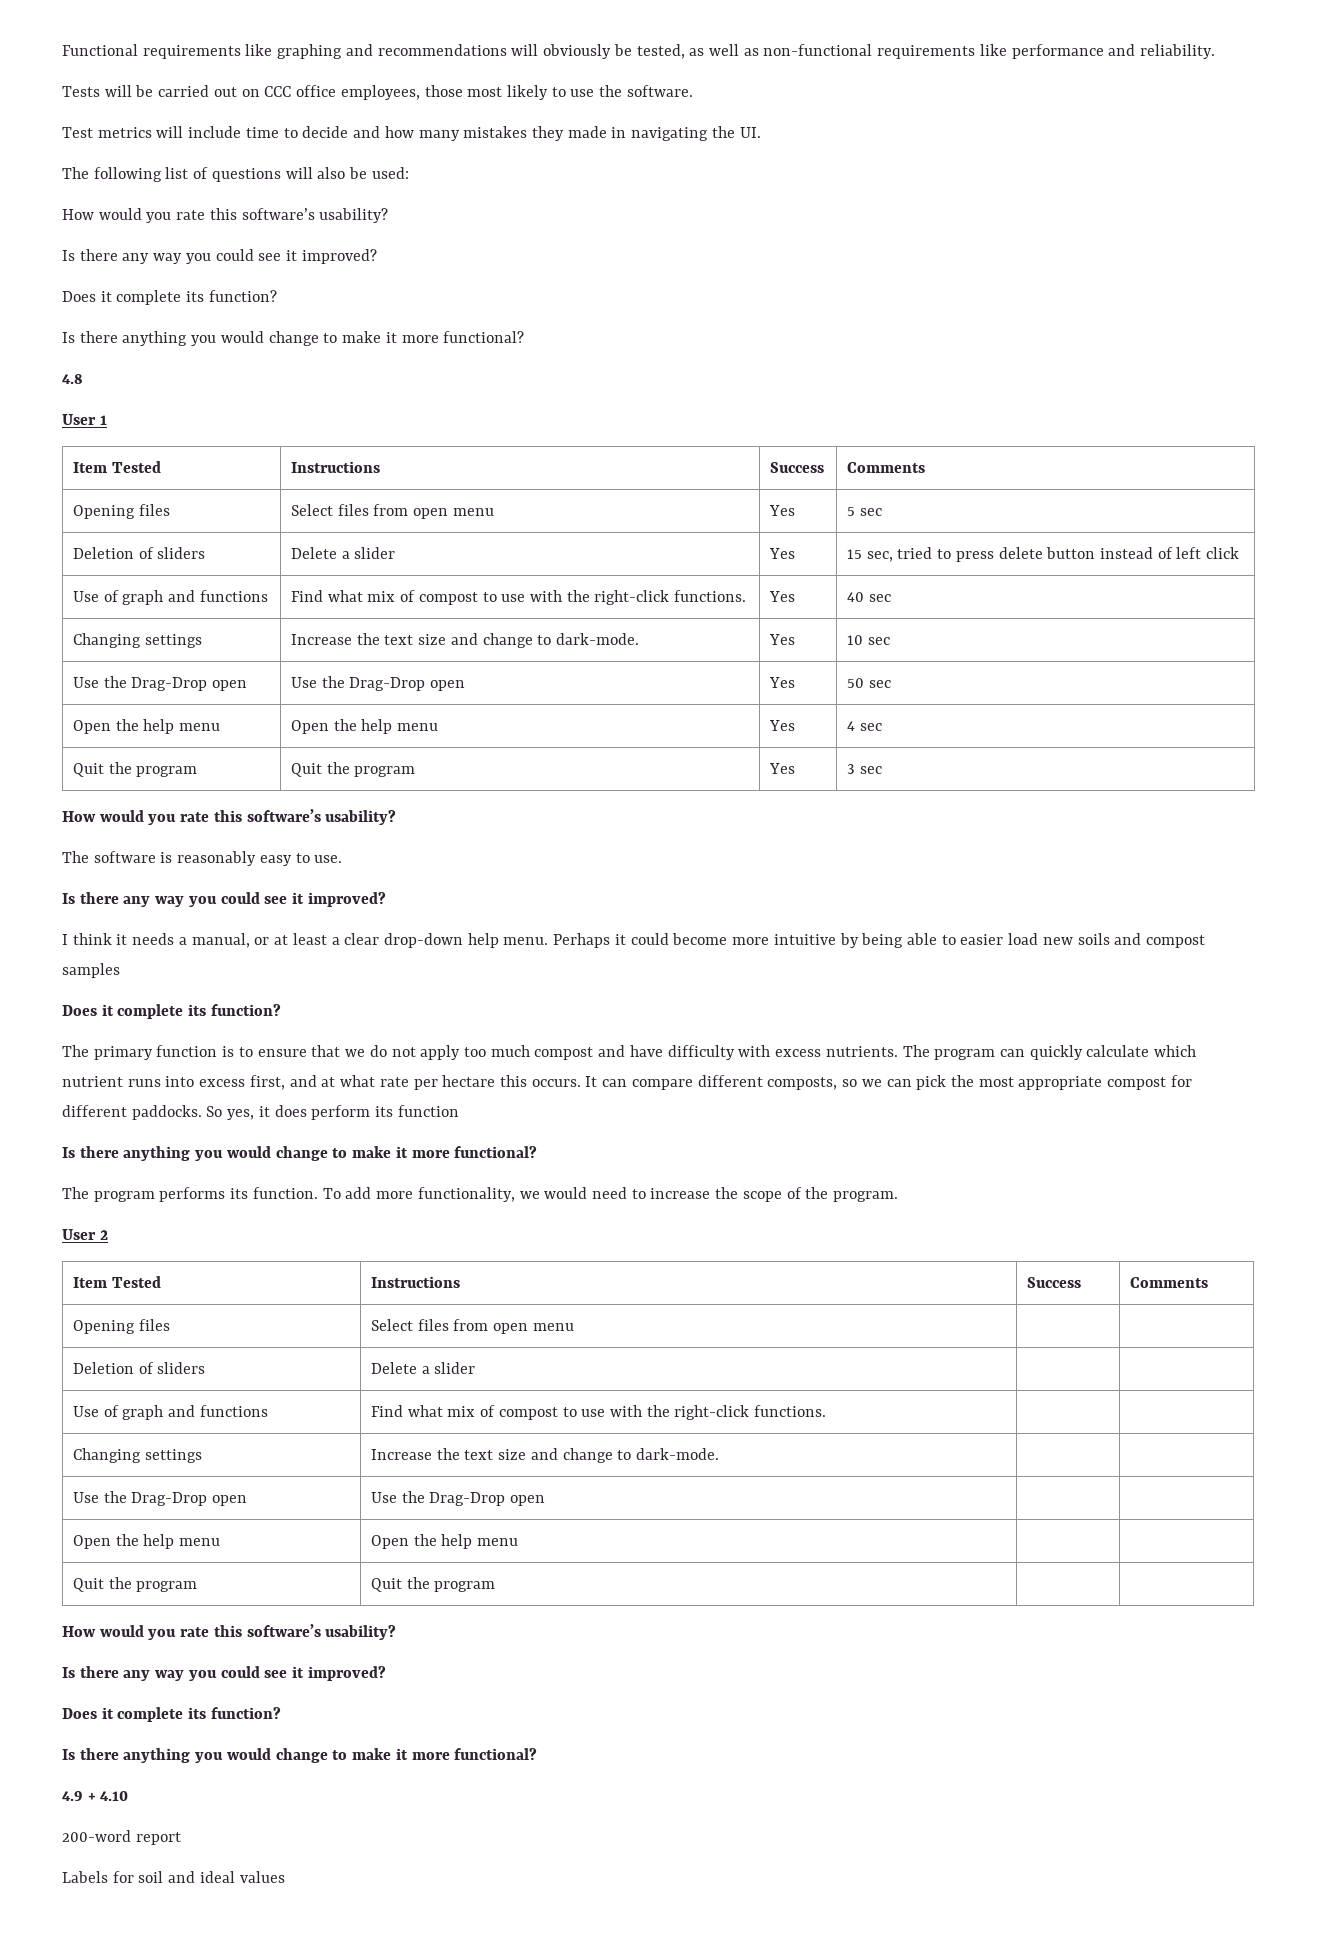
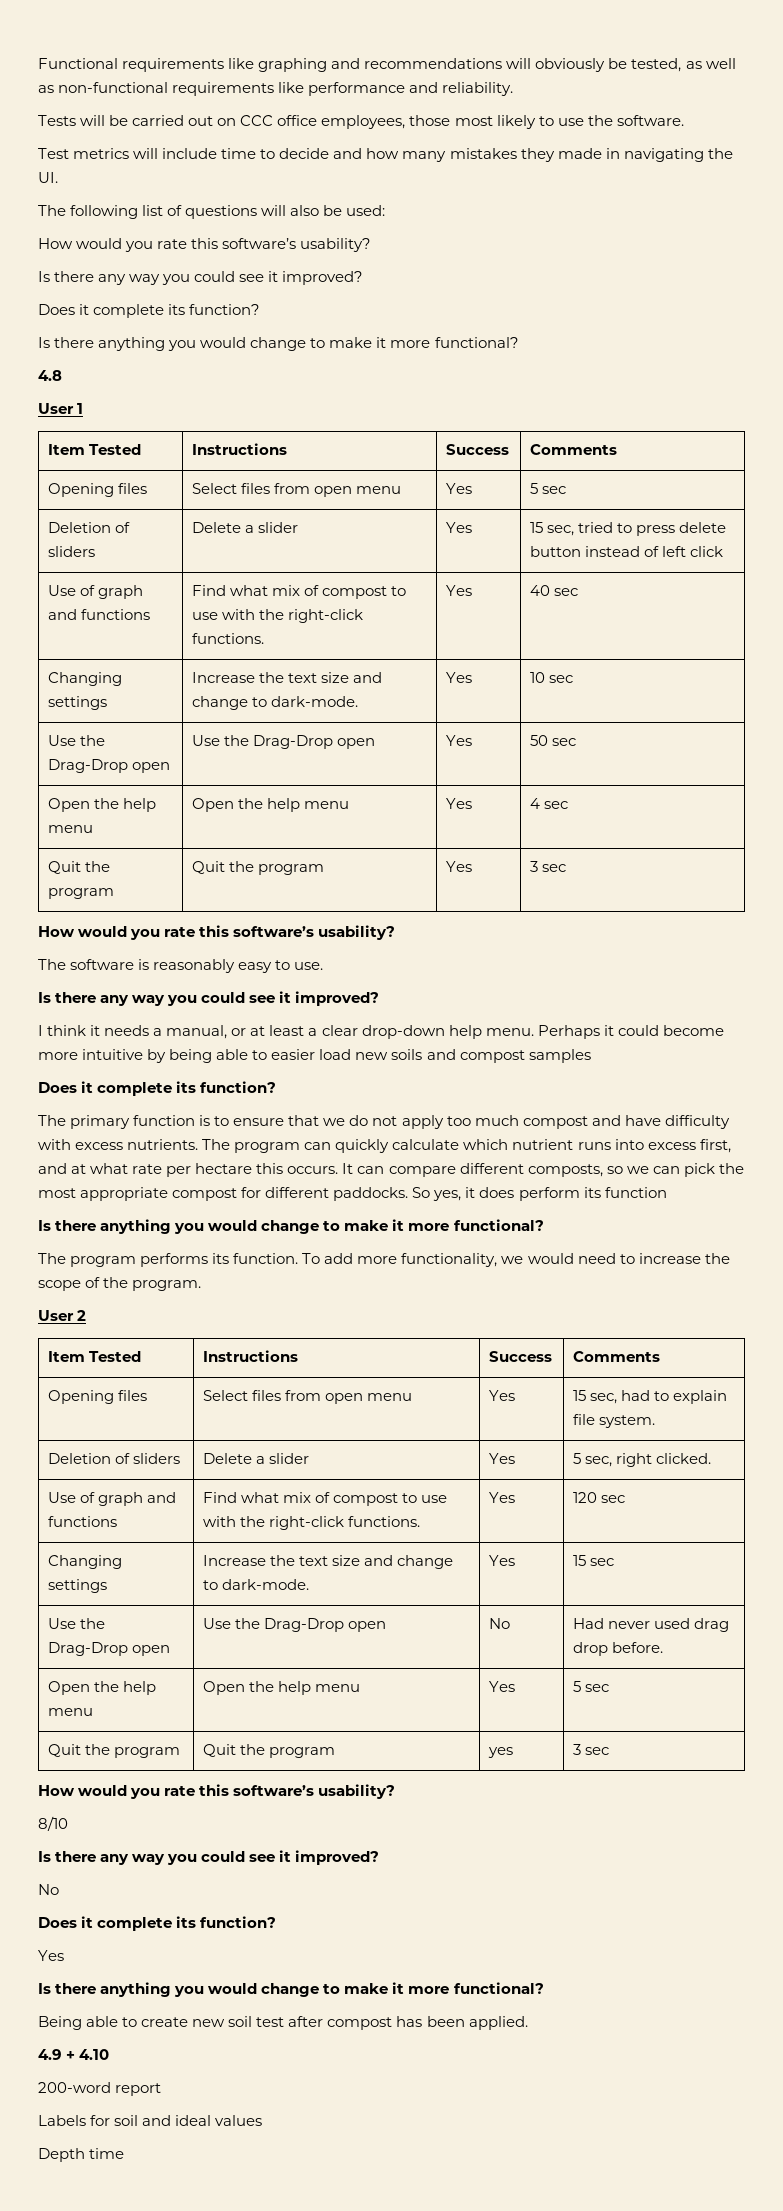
- Opening files | Select files from open menu | |
- Deletion of sliders | Delete a slider | |
+ Opening files | Select files from open menu | Yes | 15 sec, had to explain file system.
+ Deletion of sliders | Delete a slider | Yes | 5 sec, right clicked.
- Use of graph and functions | Find what mix of compost to use with the right-click functions. | |
+ Use of graph and functions | Find what mix of compost to use with the right-click functions. | Yes | 120 sec
- Changing settings | Increase the text size and change to dark-mode. | |
- Use the Drag-Drop open | Use the Drag-Drop open | |
- Open the help menu | Open the help menu | |
- Quit the program | Quit the program | |
+ Changing settings | Increase the text size and change to dark-mode. | Yes | 15 sec
+ Use the Drag-Drop open | Use the Drag-Drop open | No | Had never used drag drop before.
+ Open the help menu | Open the help menu | Yes | 5 sec
+ Quit the program | Quit the program | yes | 3 sec
  How would you rate this software’s usability?
+ 8/10
  Is there any way you could see it improved?
+ No
  Does it complete its function?
+ Yes
+ Being able to create new soil test after compost has been applied.
+ Depth time

